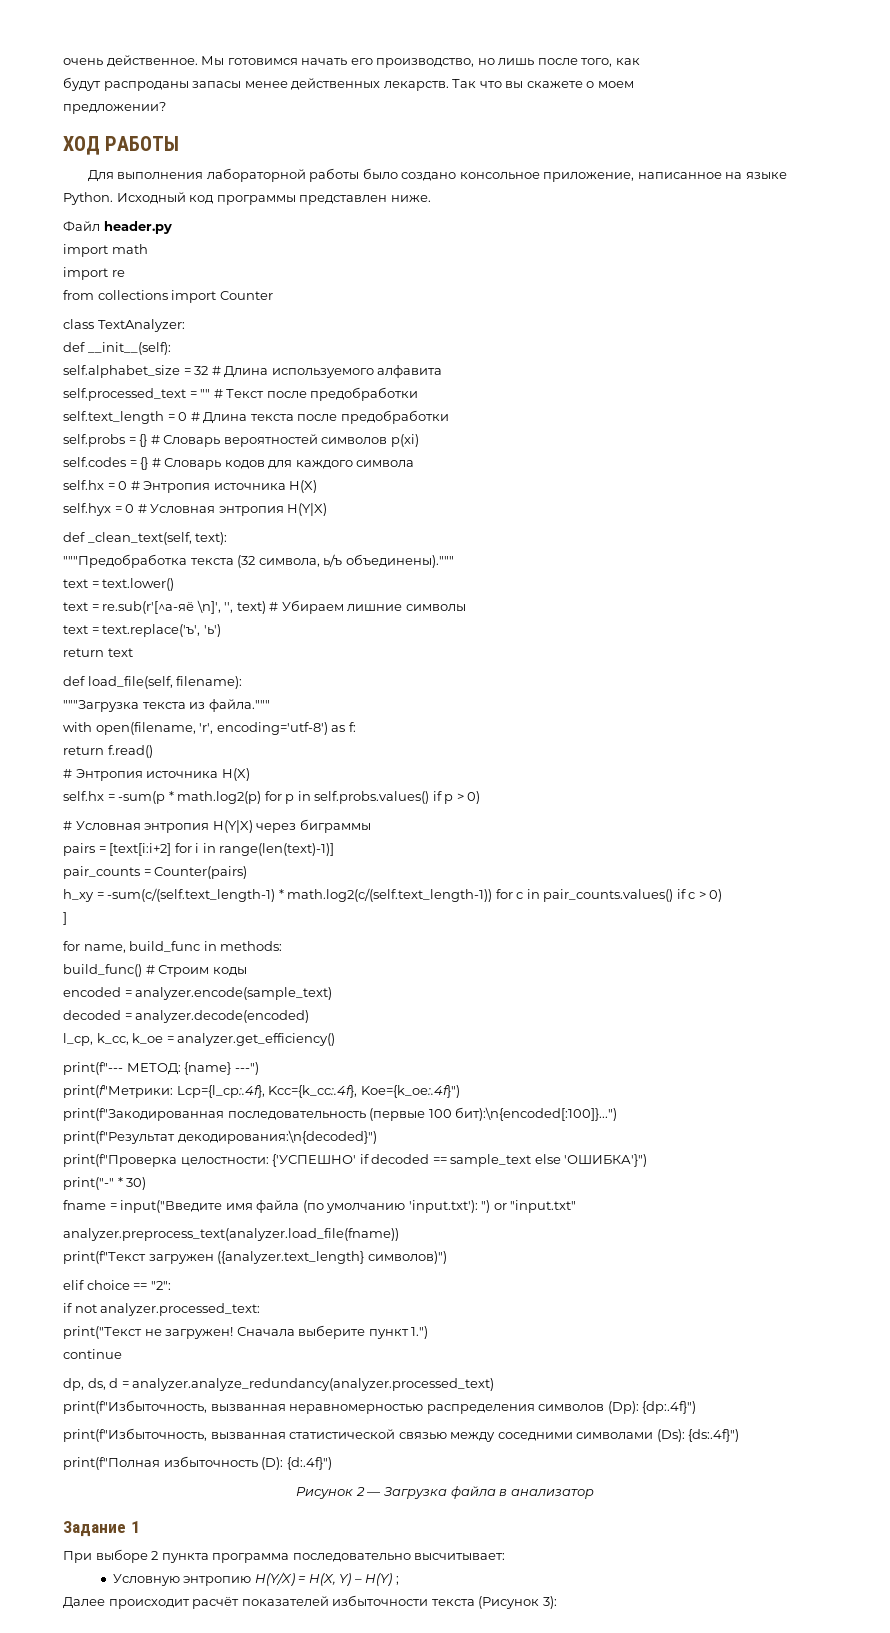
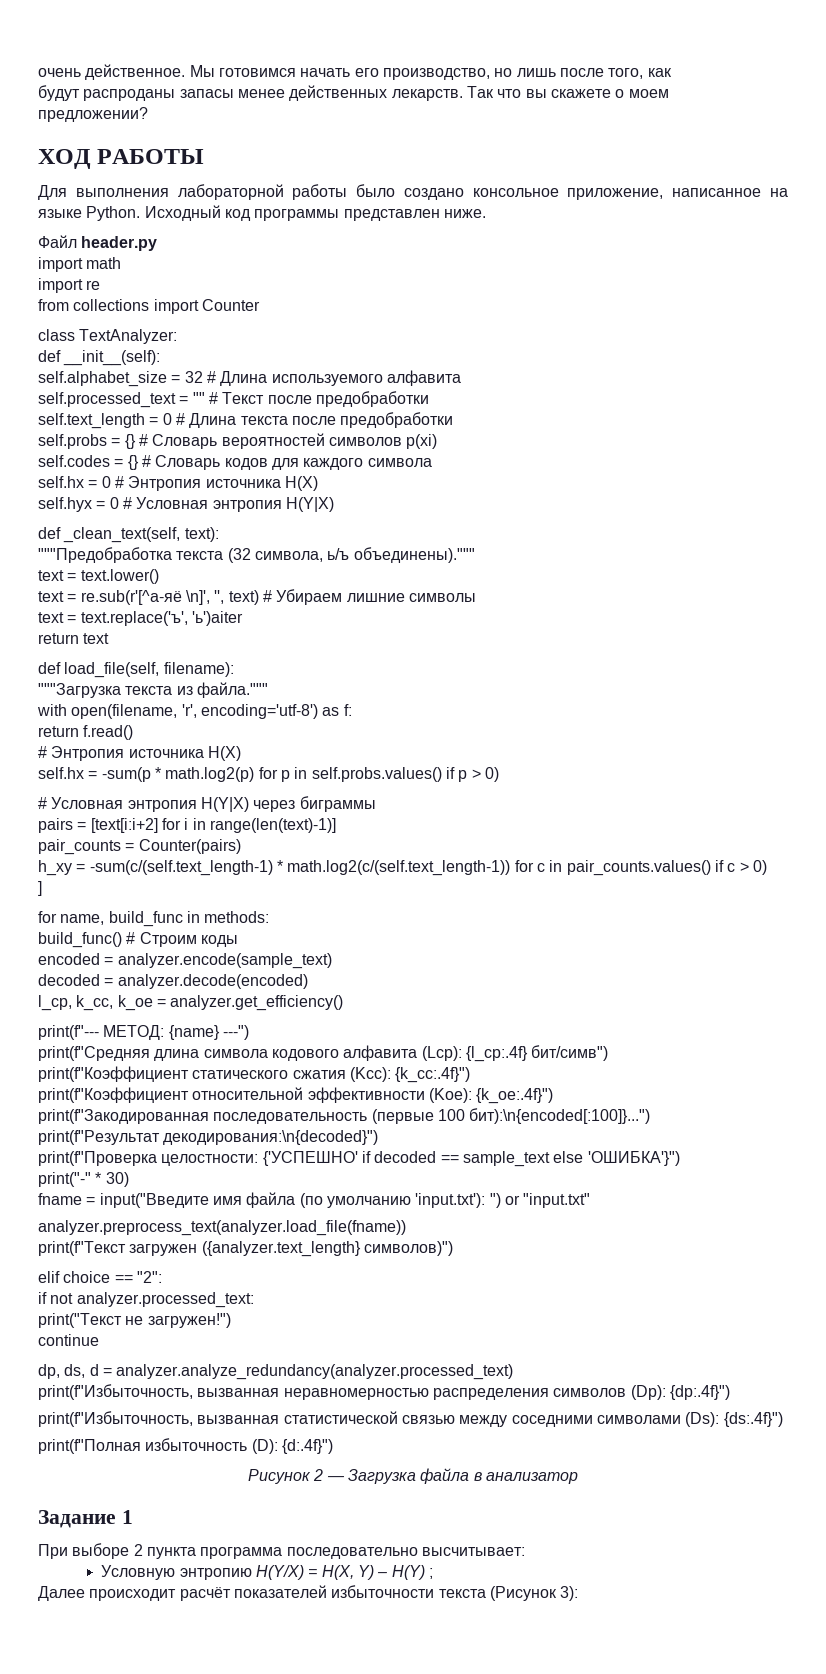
- text = text.replace('ъ', 'ь')
+ text = text.replace('ъ', 'ь')aiter
- print(f"Метрики: Lcp={l_cp:.4f}, Kcc={k_cc:.4f}, Koe={k_oe:.4f}")
+ print(f"Средняя длина символа кодового алфавита (Lcp): {l_cp:.4f} бит/симв")
+ print(f"Коэффициент статического сжатия (Kcc): {k_cc:.4f}")
+ print(f"Коэффициент относительной эффективности (Koe): {k_oe:.4f}")
- print("Текст не загружен! Сначала выберите пункт 1.")
+ print("Текст не загружен!")

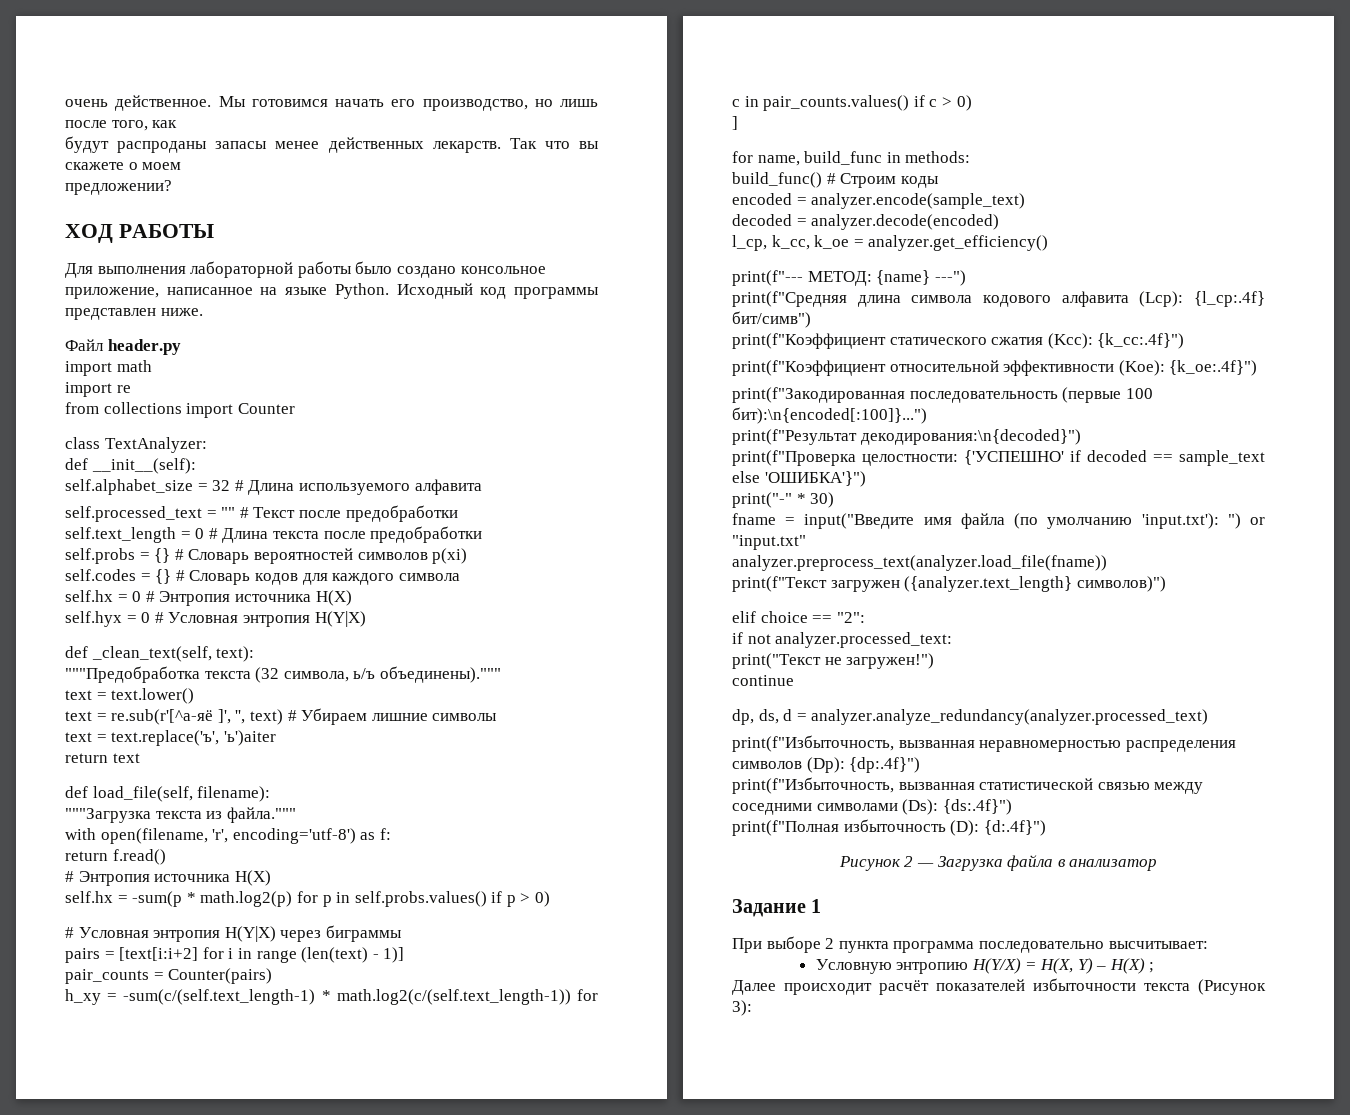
- text = re.sub(r'[^а-яё \n]', '', text) # Убираем лишние символы
+ text = re.sub(r'[^а-яё ]', '', text) # Убираем лишние символы
- pairs = [text[i:i+2] for i in range(len(text)-1)]
+ pairs = [text[i:i+2] for i in range (len(text) - 1)]
- Условную энтропию H(Y/X) = H(X, Y) – H(Y) ;
+ Условную энтропию H(Y/X) = H(X, Y) – H(X) ;

